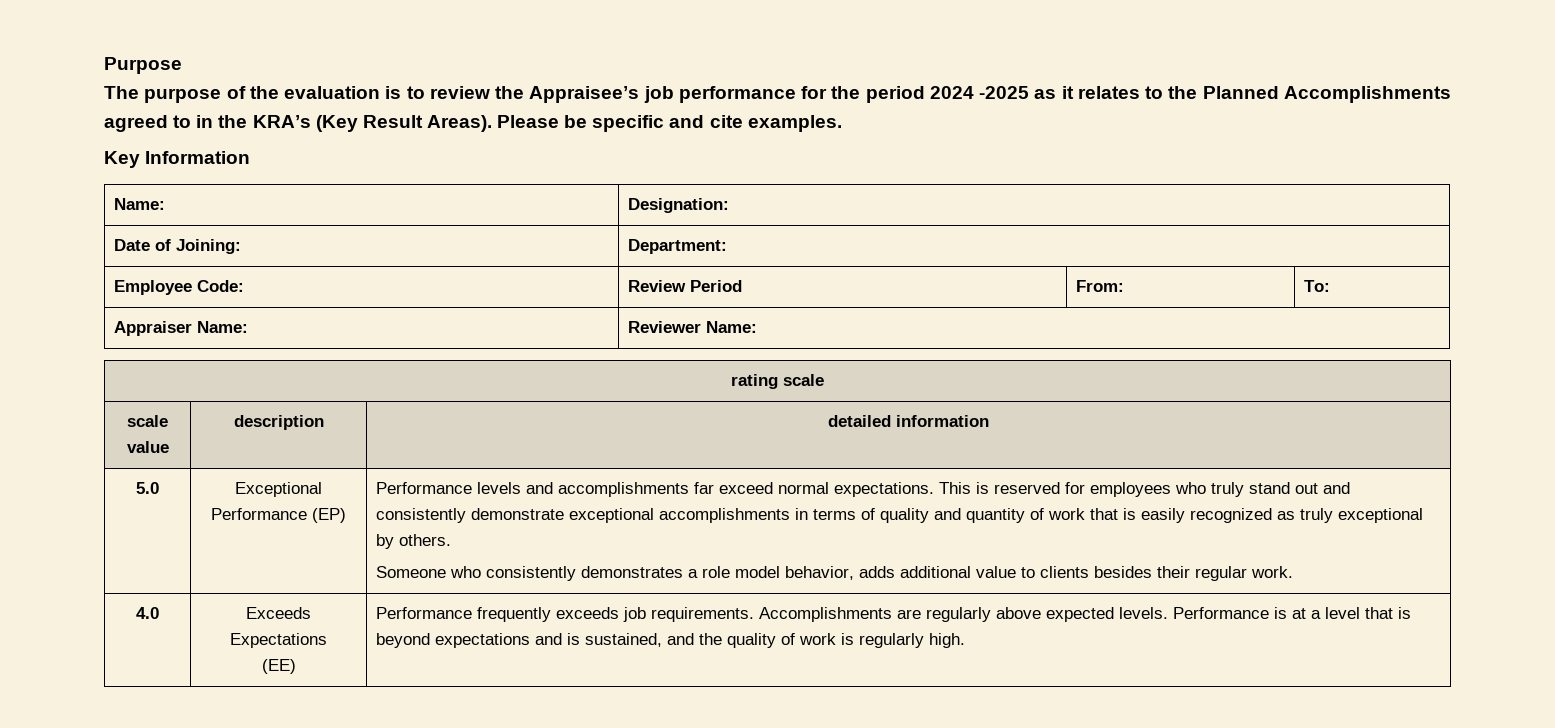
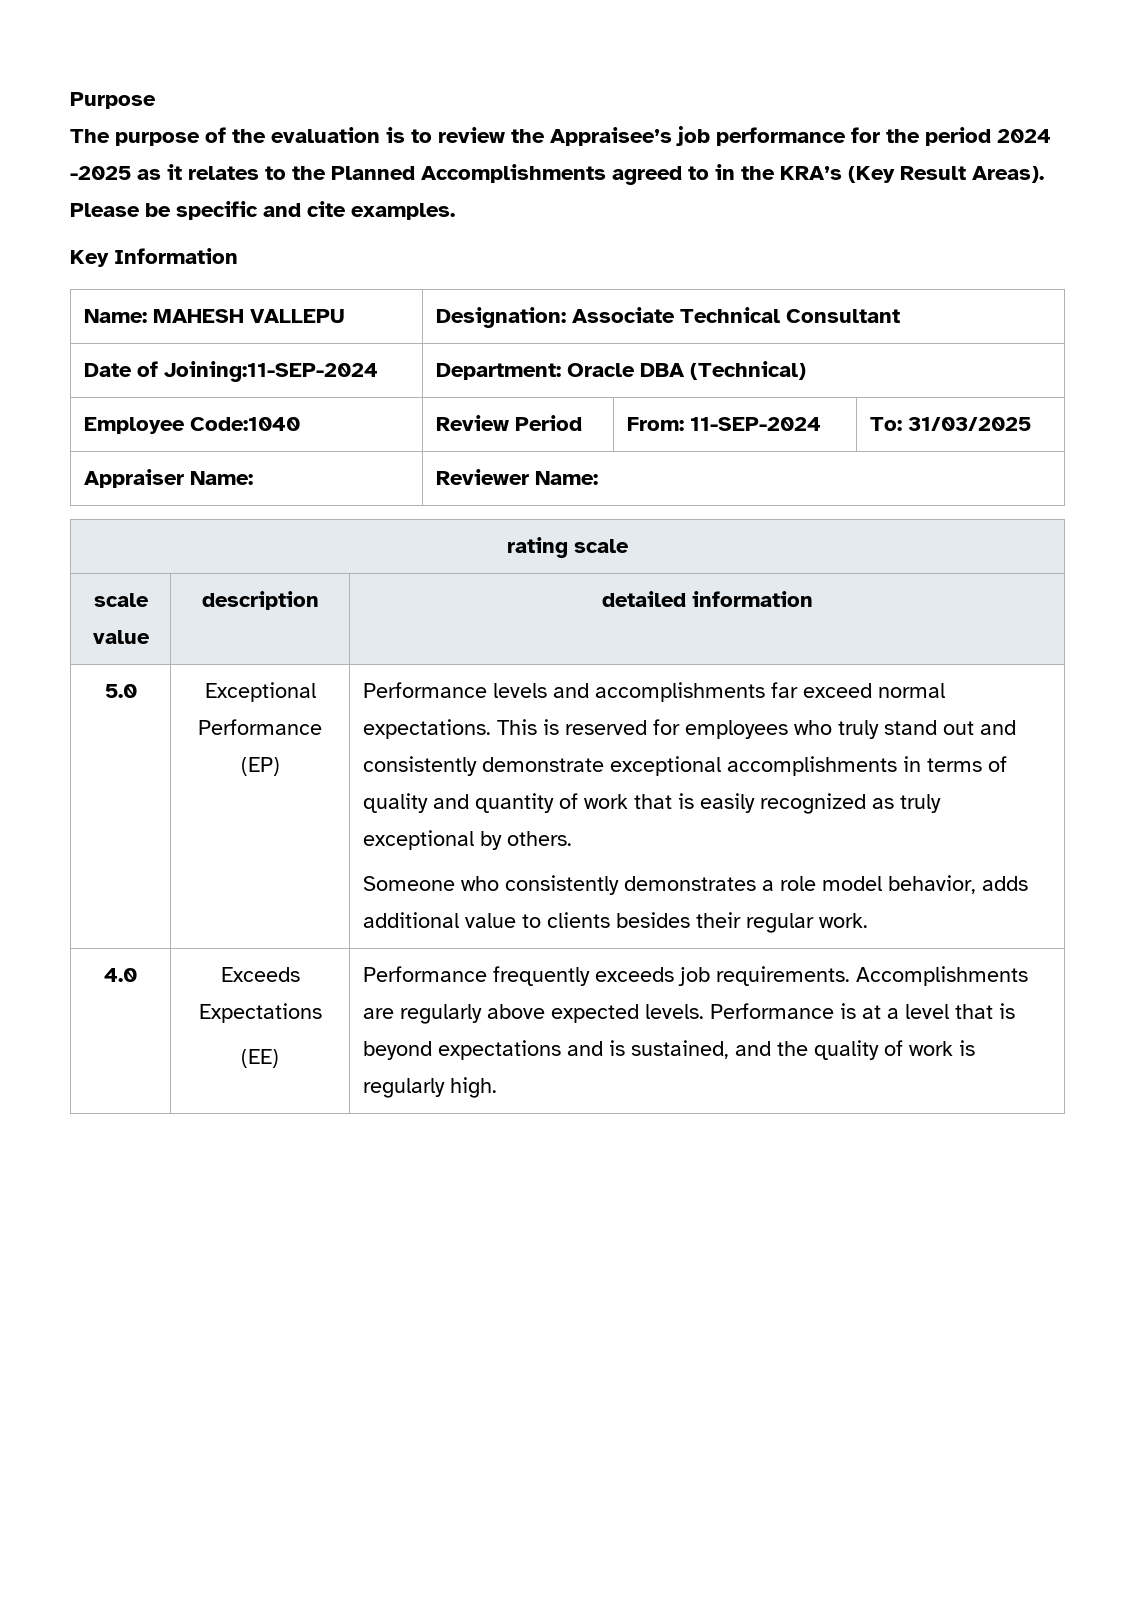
- Name: | Designation:
+ Name: MAHESH VALLEPU | Designation: Associate Technical Consultant
- Date of Joining: | Department:
+ Date of Joining:11-SEP-2024 | Department: Oracle DBA (Technical)
- Employee Code: | Review Period | From: | To:
+ Employee Code:1040 | Review Period | From: 11-SEP-2024 | To: 31/03/2025

